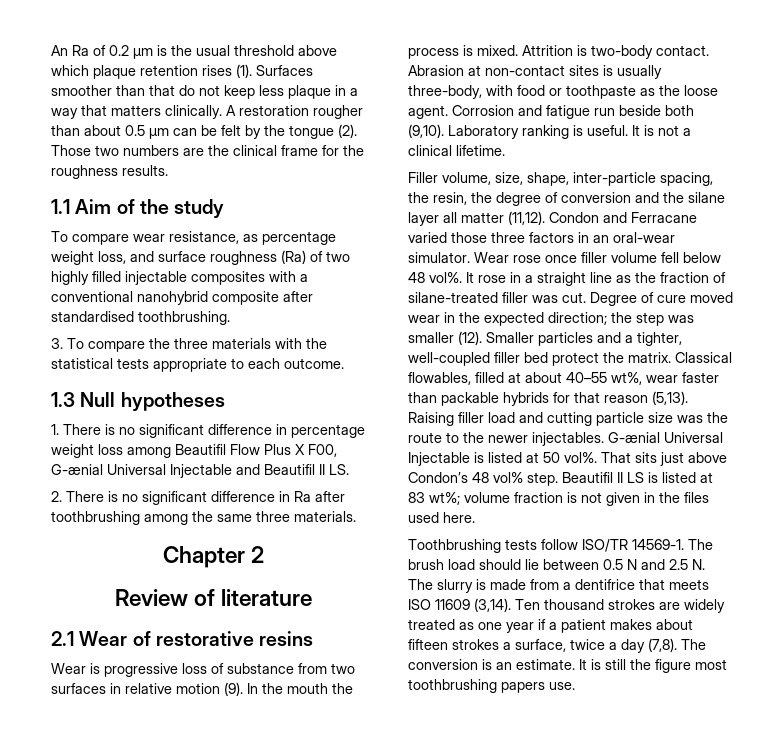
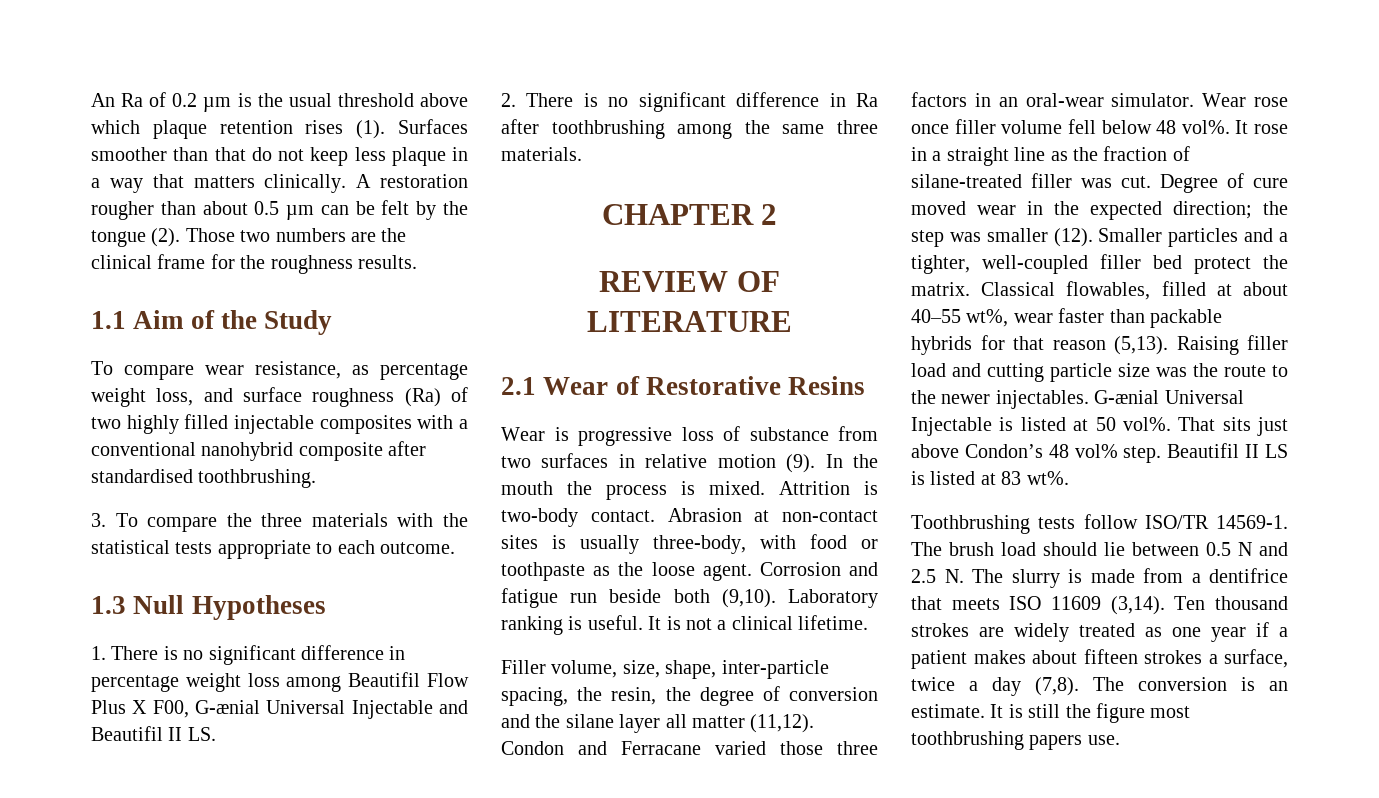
- 1.1 Aim of the study
+ 1.1 Aim of the Study
- 1.3 Null hypotheses
+ 1.3 Null Hypotheses
- Chapter 2
+ CHAPTER 2
- Review of literature
+ REVIEW OF LITERATURE
- 2.1 Wear of restorative resins
+ 2.1 Wear of Restorative Resins
- Beautifil II LS is listed at 83 wt%; volume fraction is not given in the files used here.
+ Beautifil II LS is listed at 83 wt%.

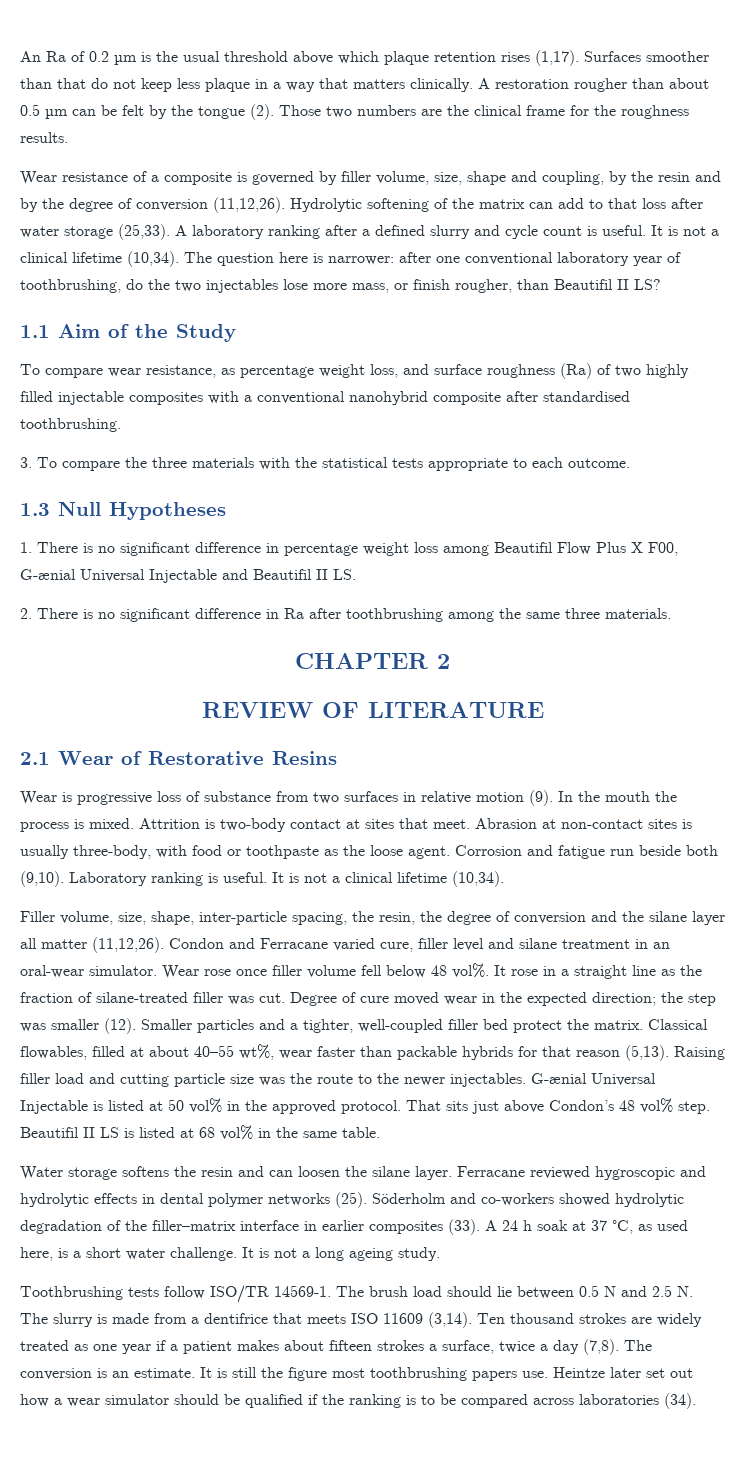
- An Ra of 0.2 µm is the usual threshold above which plaque retention rises (1).
+ An Ra of 0.2 µm is the usual threshold above which plaque retention rises (1,17).
+ Wear resistance of a composite is governed by filler volume, size, shape and coupling, by the resin and by the degree of conversion (11,12,26). Hydrolytic softening of the matrix can add to that loss after water storage (25,33). A laboratory ranking after a defined slurry and cycle count is useful. It is not a clinical lifetime (10,34). The question here is narrower: after one conventional laboratory year of toothbrushing, do the two injectables lose more mass, or finish rougher, than Beautifil II LS?
- Attrition is two-body contact.
+ Attrition is two-body contact at sites that meet.
- Laboratory ranking is useful. It is not a clinical lifetime.
+ Laboratory ranking is useful. It is not a clinical lifetime (10,34).
- Filler volume, size, shape, inter-particle spacing, the resin, the degree of conversion and the silane layer all matter (11,12).
+ Filler volume, size, shape, inter-particle spacing, the resin, the degree of conversion and the silane layer all matter (11,12,26).
- Condon and Ferracane varied those three factors in an oral-wear simulator.
+ Condon and Ferracane varied cure, filler level and silane treatment in an oral-wear simulator.
- G-ænial Universal Injectable is listed at 50 vol%.
+ G-ænial Universal Injectable is listed at 50 vol% in the approved protocol.
- Beautifil II LS is listed at 83 wt%.
+ Beautifil II LS is listed at 68 vol% in the same table.
+ Water storage softens the resin and can loosen the silane layer. Ferracane reviewed hygroscopic and hydrolytic effects in dental polymer networks (25). Söderholm and co-workers showed hydrolytic degradation of the filler–matrix interface in earlier composites (33). A 24 h soak at 37 °C, as used here, is a short water challenge. It is not a long ageing study.
+ Heintze later set out how a wear simulator should be qualified if the ranking is to be compared across laboratories (34).

